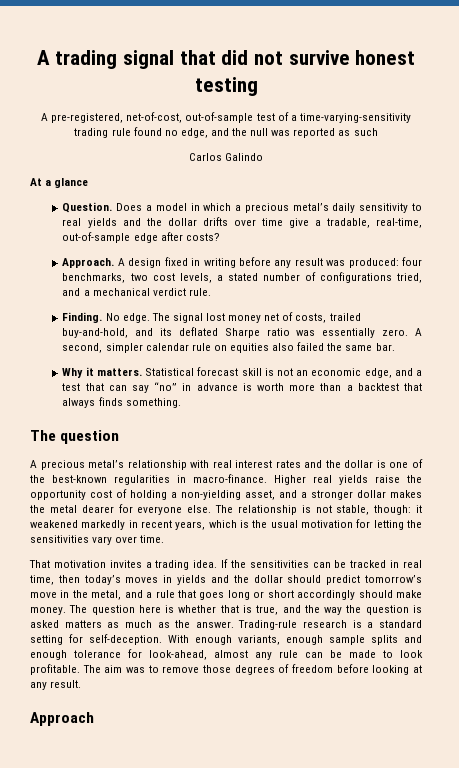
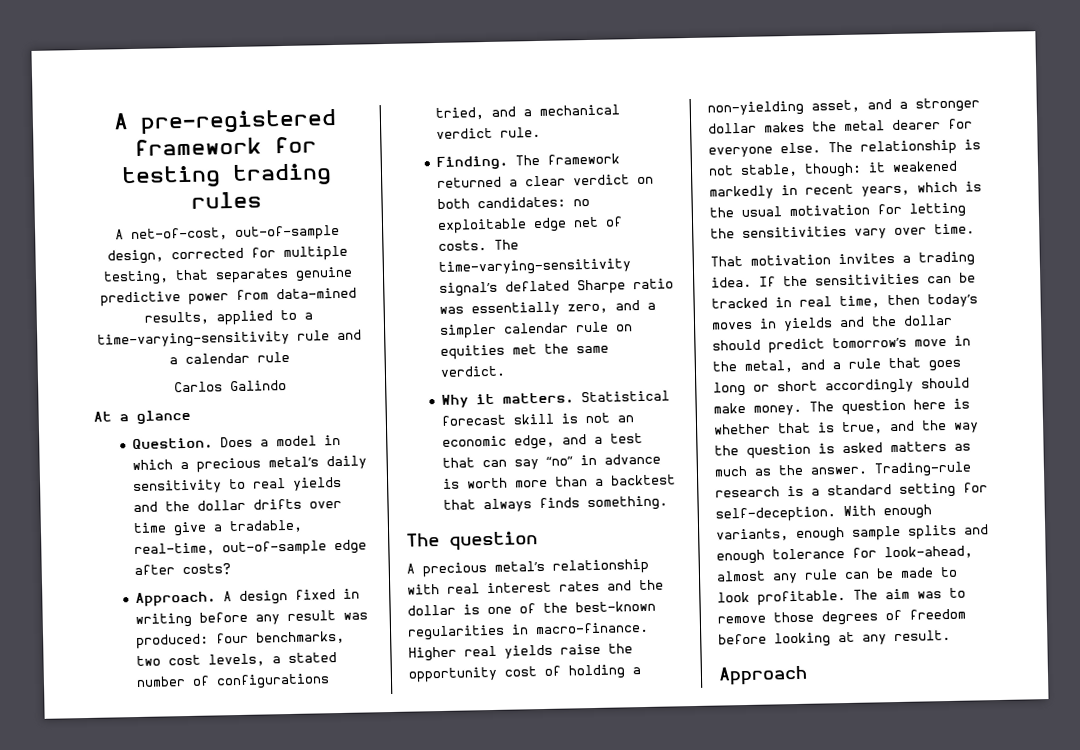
- A trading signal that did not survive honest testing
- A pre-registered, net-of-cost, out-of-sample test of a time-varying-sensitivity trading rule found no edge, and the null was reported as such
+ A pre-registered framework for testing trading rules
+ A net-of-cost, out-of-sample design, corrected for multiple testing, that separates genuine predictive power from data-mined results, applied to a time-varying-sensitivity rule and a calendar rule
- No edge. The signal lost money net of costs, trailed buy-and-hold, and its deflated Sharpe ratio was essentially zero. A second, simpler calendar rule on equities also failed the same bar.
+ The framework returned a clear verdict on both candidates: no exploitable edge net of costs. The time-varying-sensitivity signal’s deflated Sharpe ratio was essentially zero, and a simpler calendar rule on equities met the same verdict.

